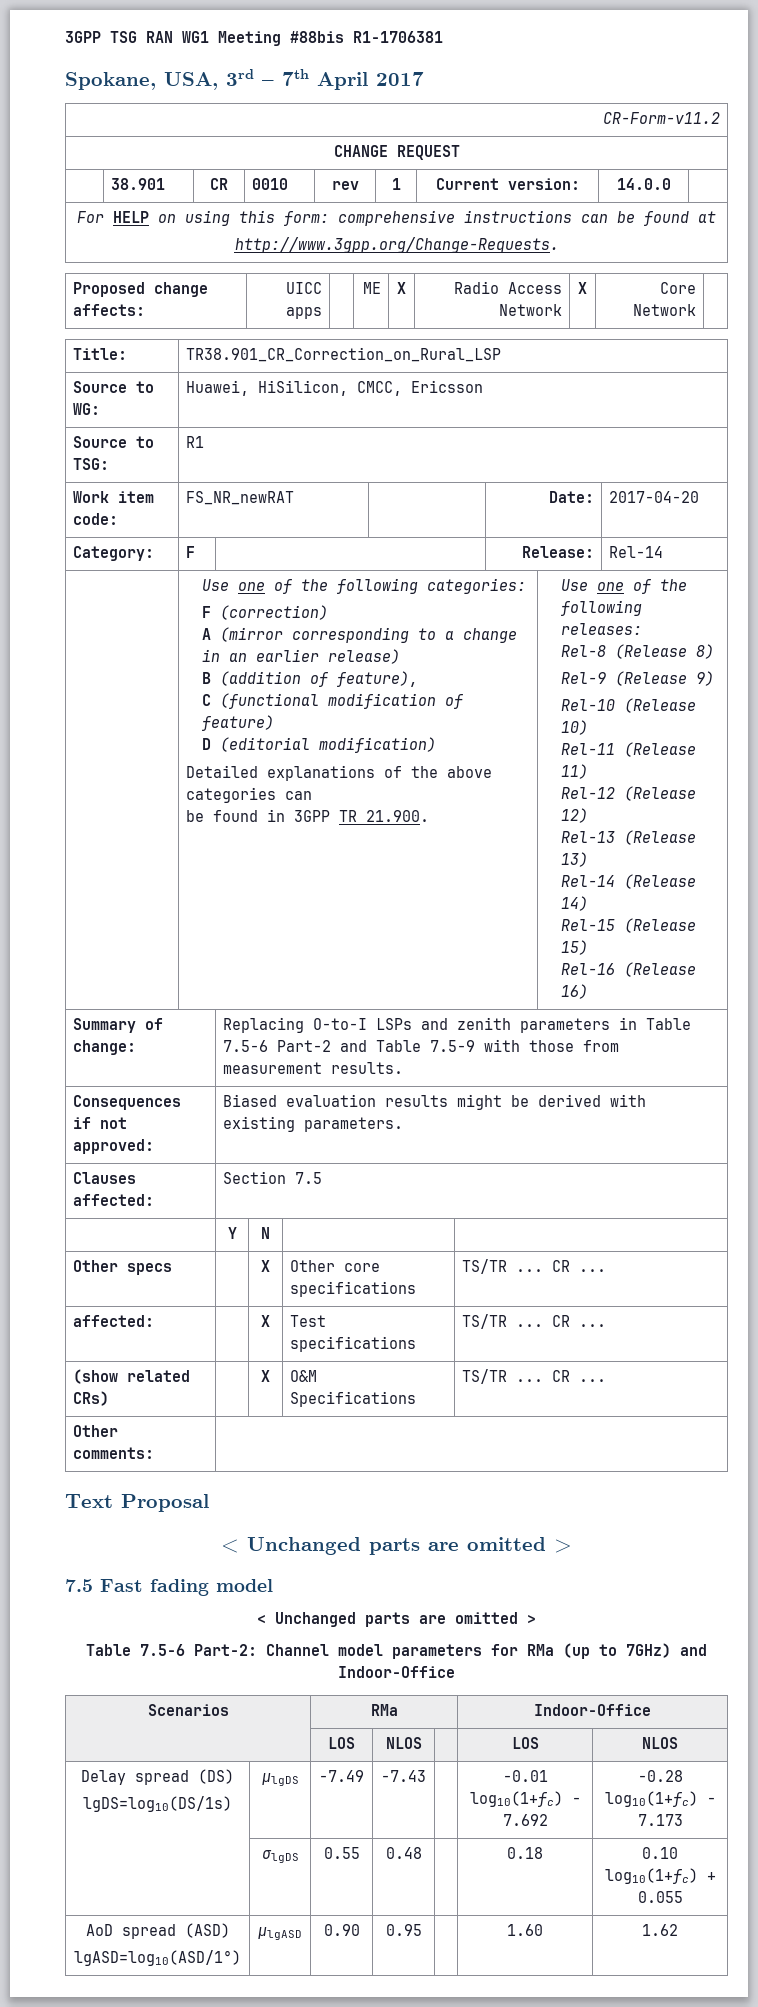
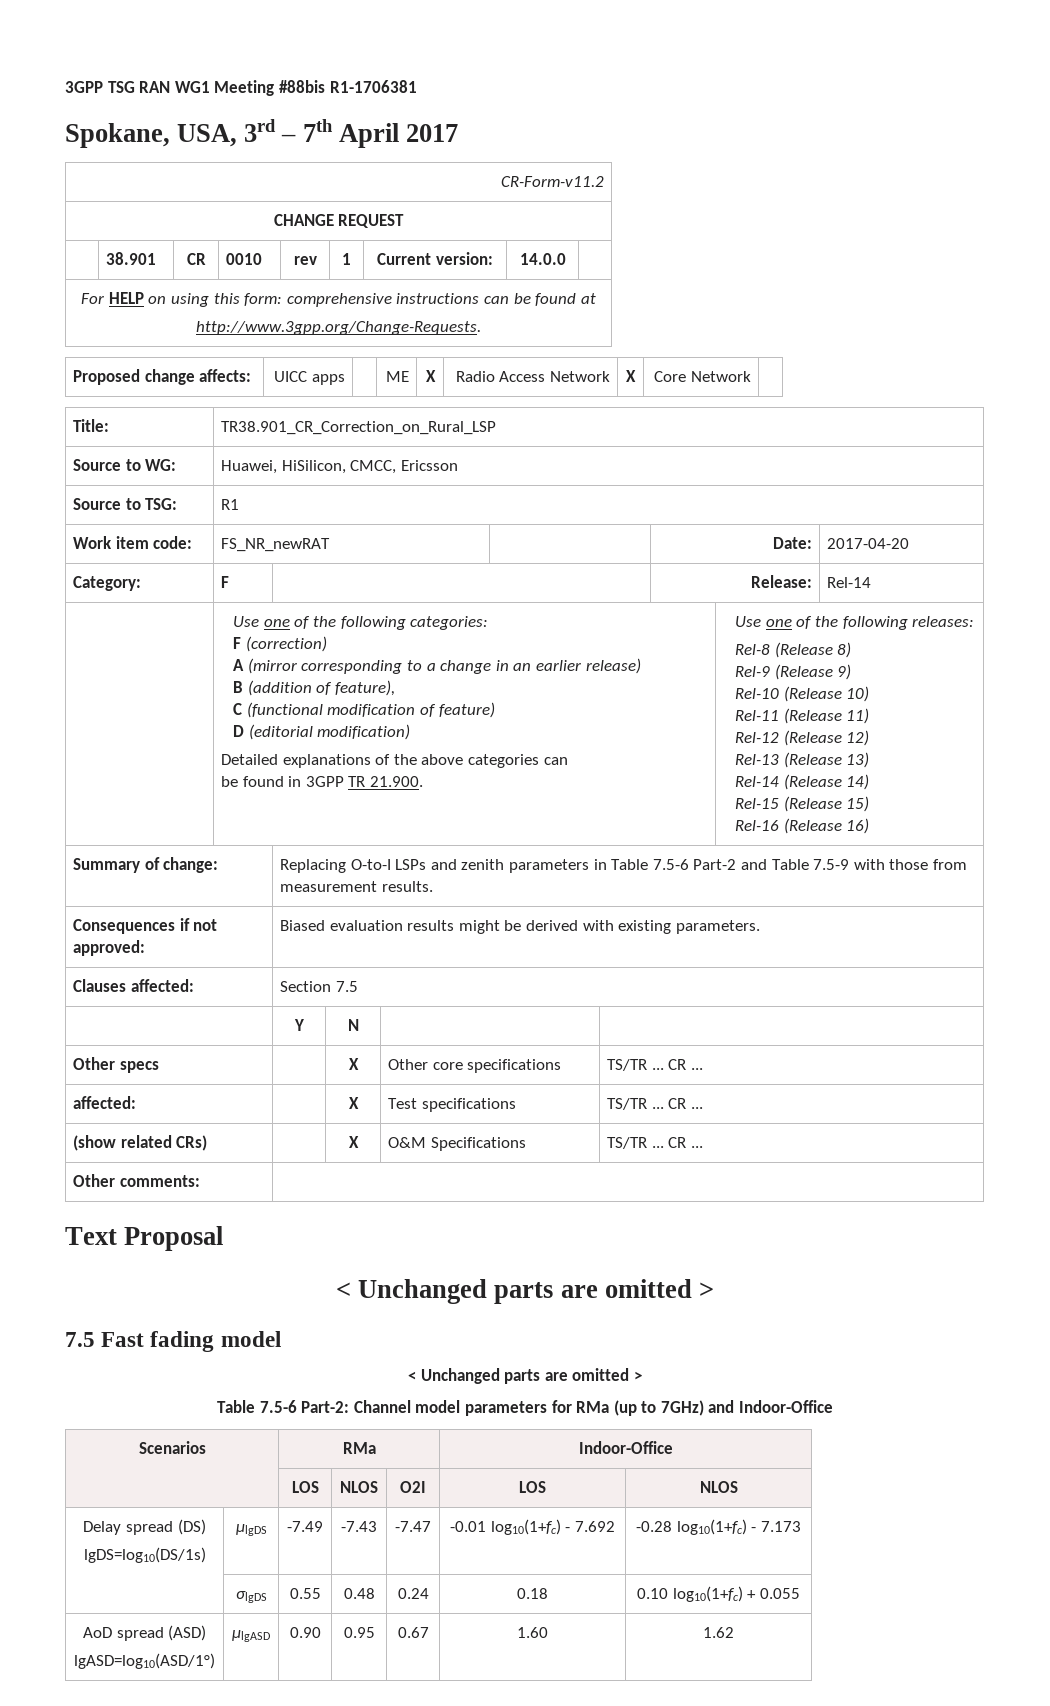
- | LOS | NLOS | | LOS | NLOS
+ | LOS | NLOS | O2I | LOS | NLOS
  Delay spread (DS)
- lgDS=log10(DS/1s) | μlgDS | -7.49 | -7.43 | | -0.01 log10(1+fc) - 7.692 | -0.28 log10(1+fc) - 7.173
+ lgDS=log10(DS/1s) | μlgDS | -7.49 | -7.43 | -7.47 | -0.01 log10(1+fc) - 7.692 | -0.28 log10(1+fc) - 7.173
- | σlgDS | 0.55 | 0.48 | | 0.18 | 0.10 log10(1+fc) + 0.055
+ | σlgDS | 0.55 | 0.48 | 0.24 | 0.18 | 0.10 log10(1+fc) + 0.055
  AoD spread (ASD)
- lgASD=log10(ASD/1°) | μlgASD | 0.90 | 0.95 | | 1.60 | 1.62
+ lgASD=log10(ASD/1°) | μlgASD | 0.90 | 0.95 | 0.67 | 1.60 | 1.62

